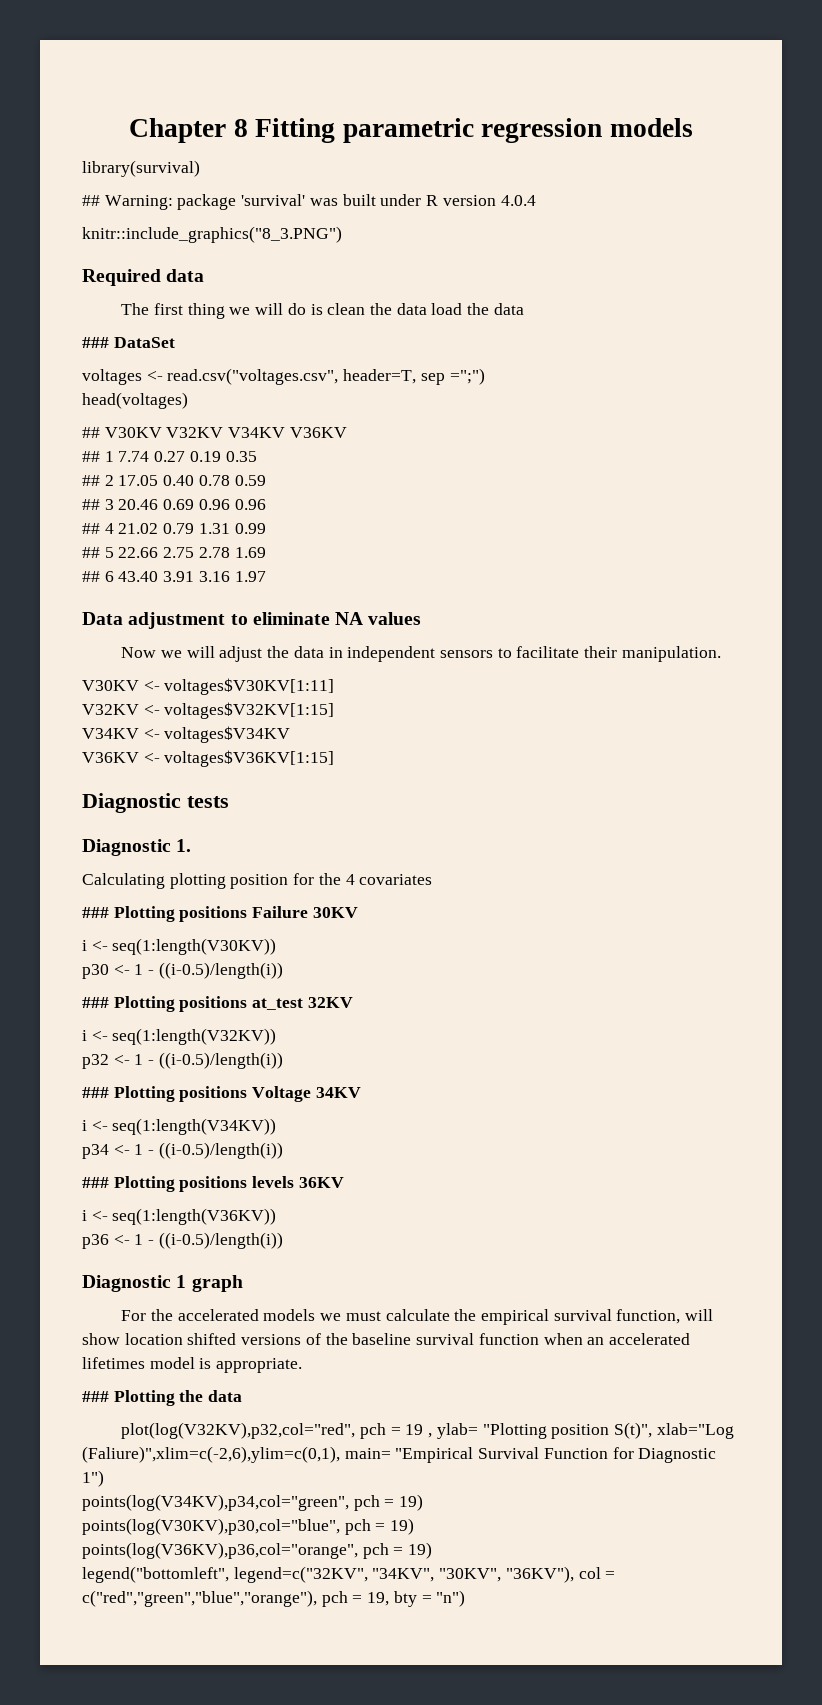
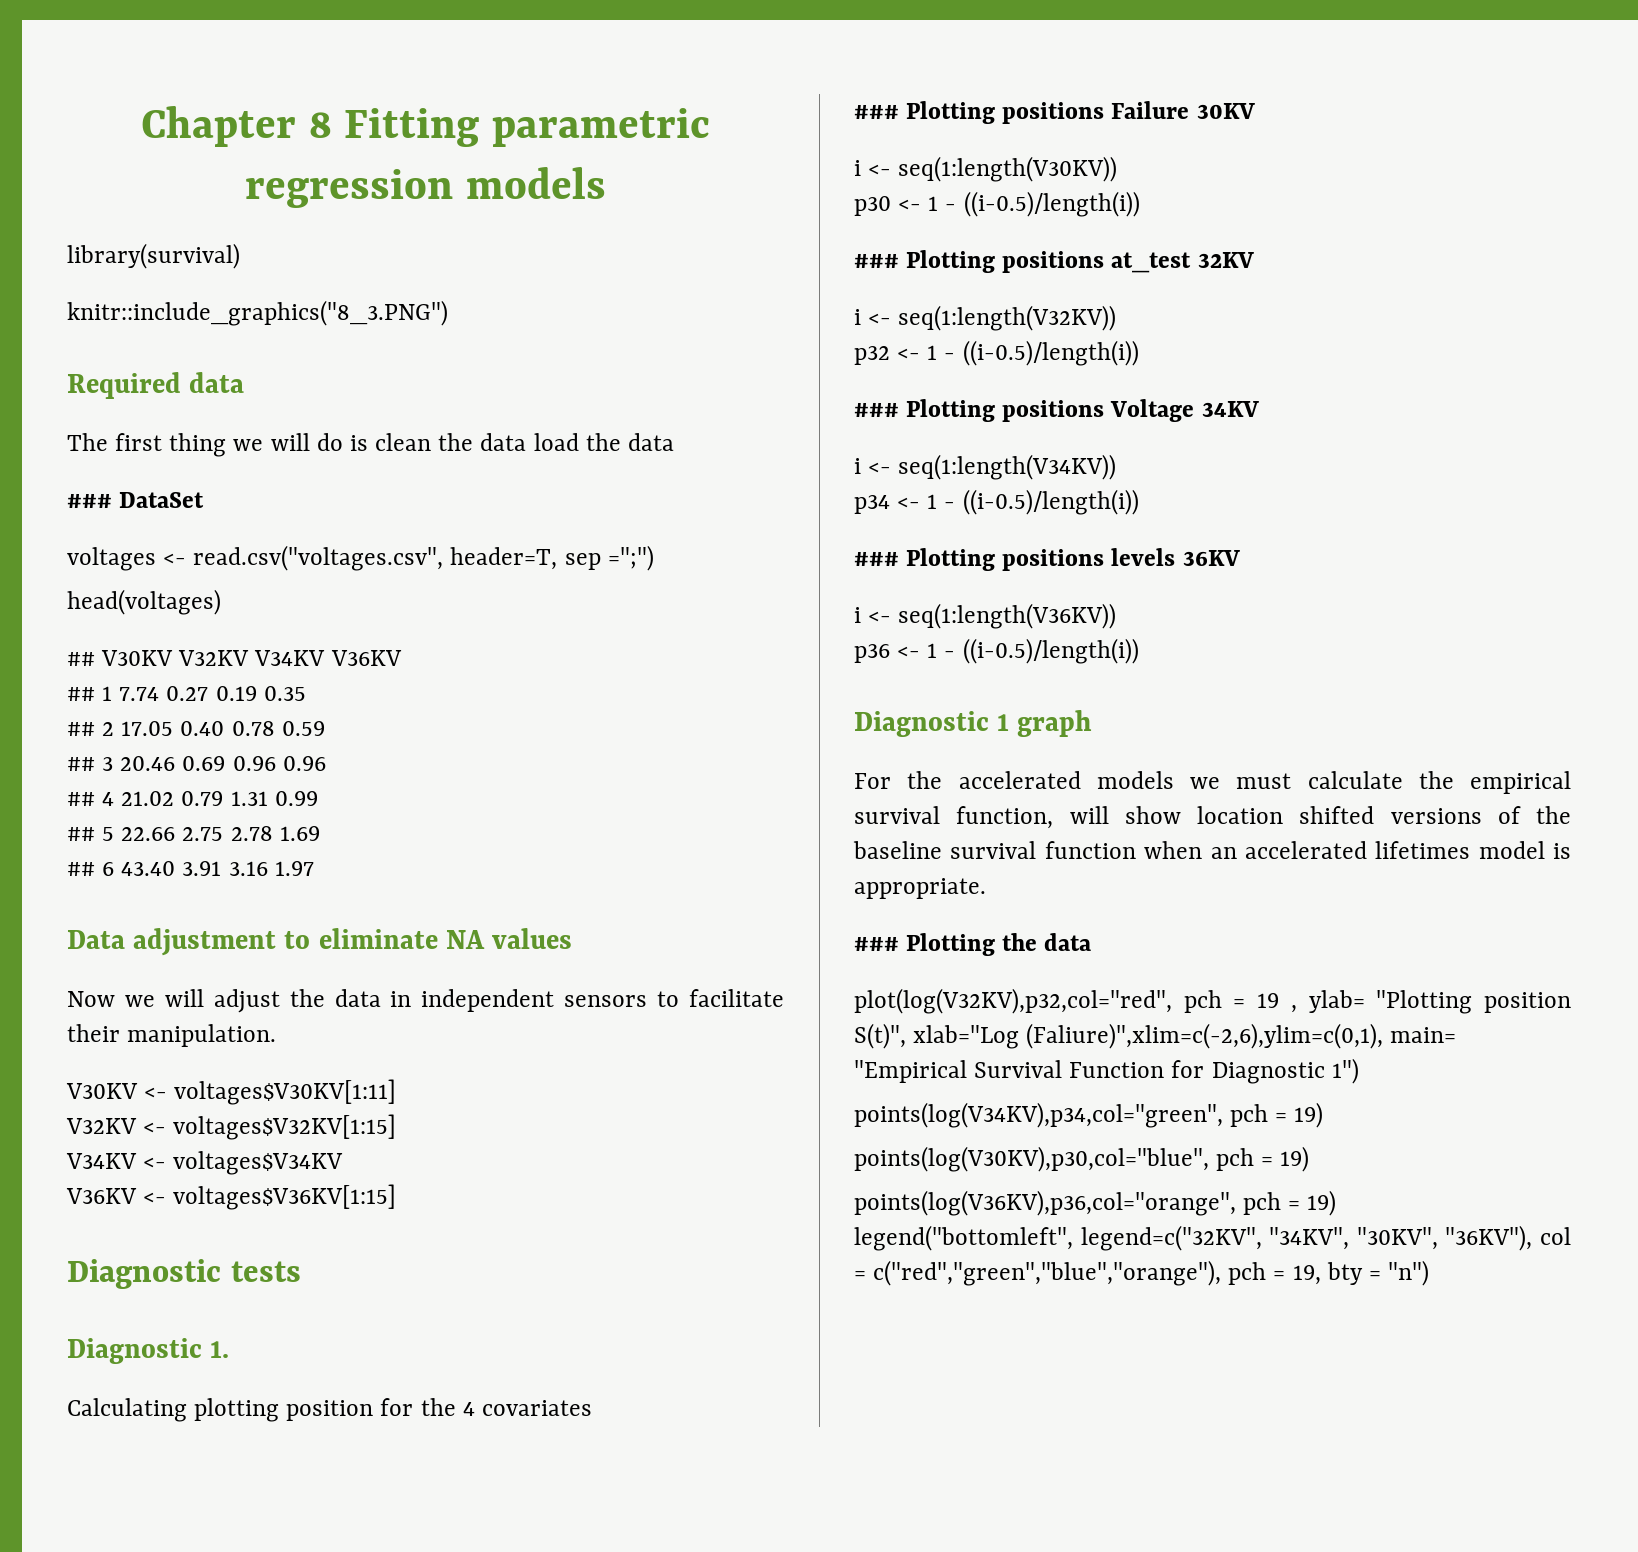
- ## Warning: package 'survival' was built under R version 4.0.4

